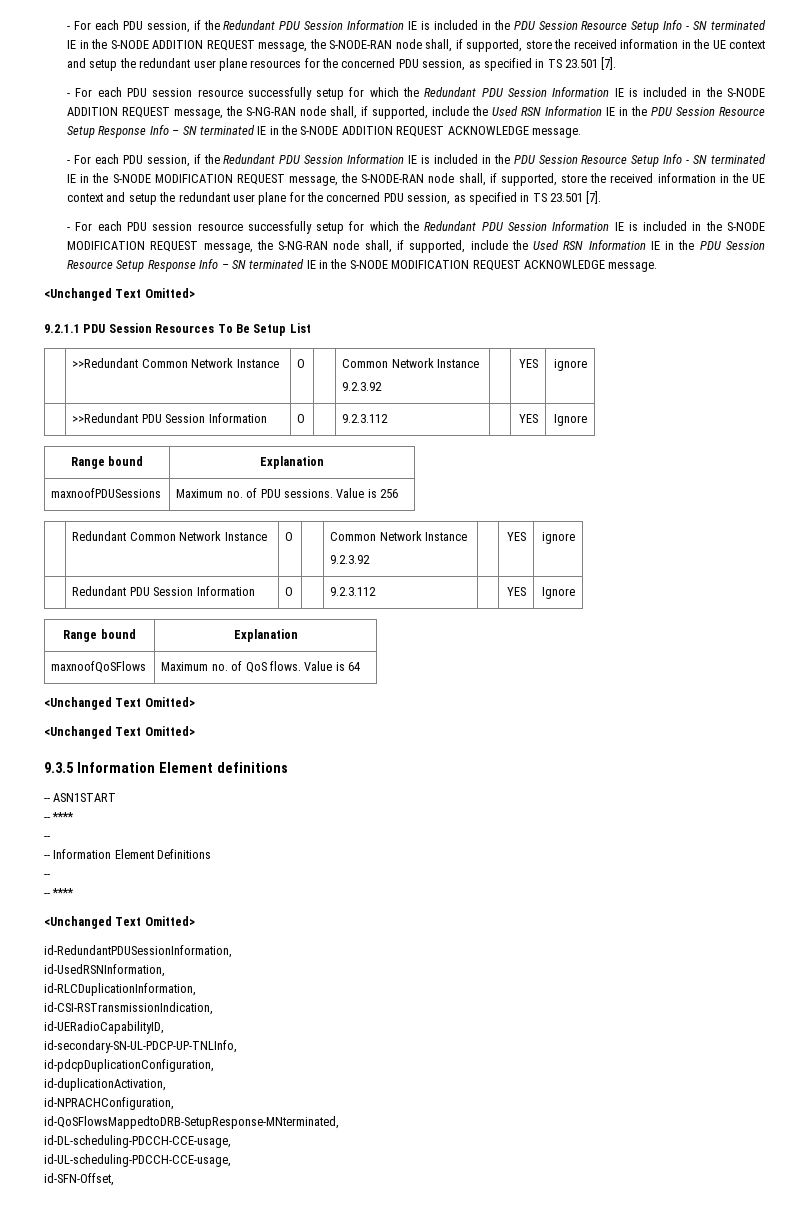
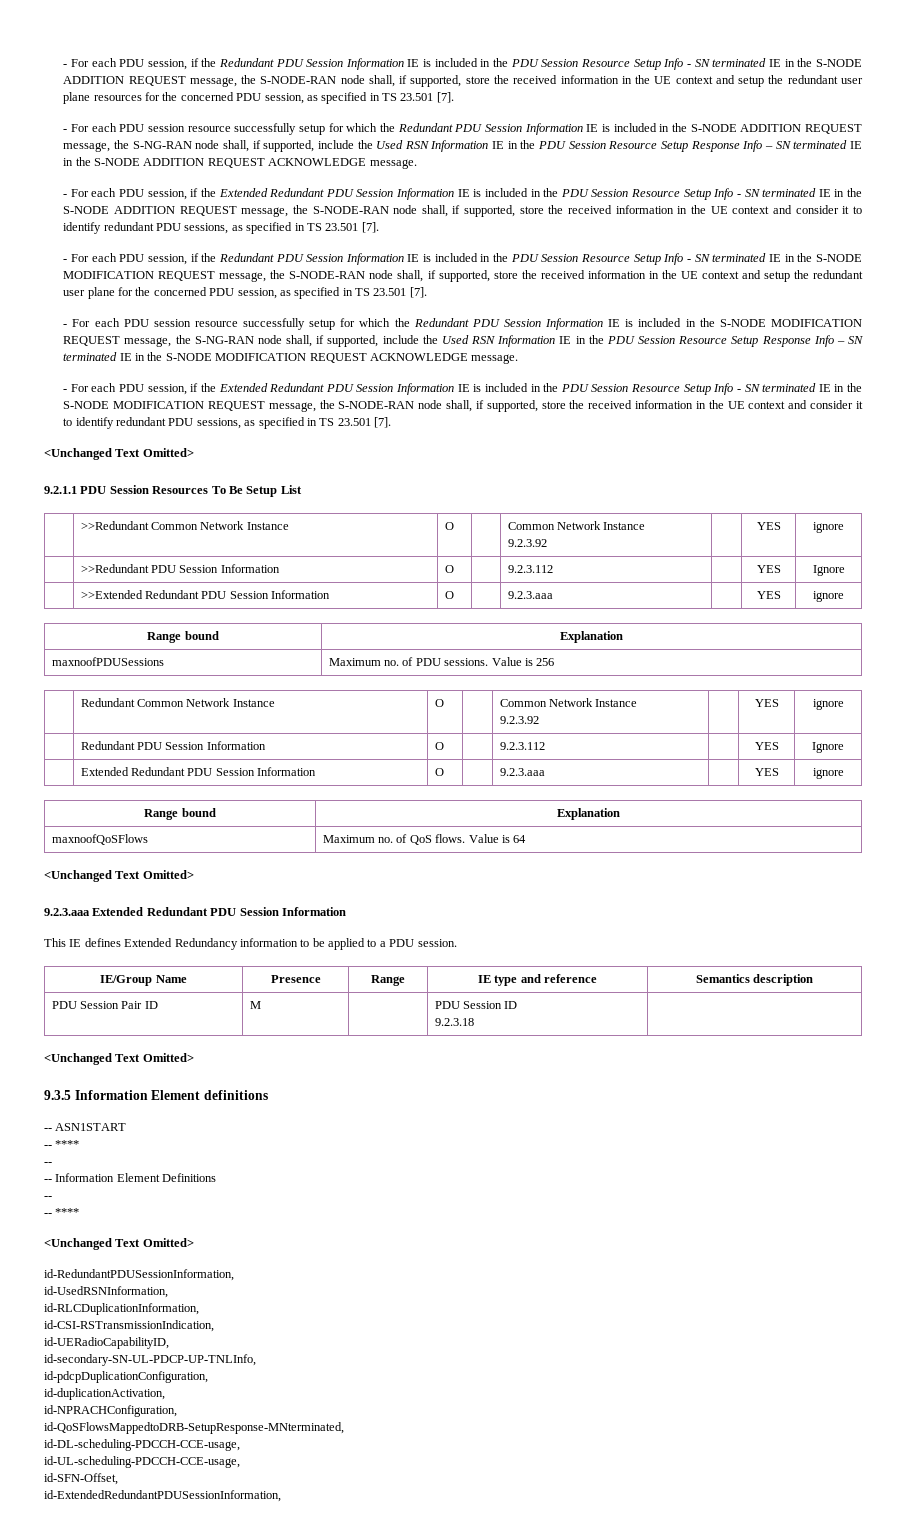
+ - For each PDU session, if the Extended Redundant PDU Session Information IE is included in the PDU Session Resource Setup Info - SN terminated IE in the S-NODE ADDITION REQUEST message, the S-NODE-RAN node shall, if supported, store the received information in the UE context and consider it to identify redundant PDU sessions, as specified in TS 23.501 [7].
+ - For each PDU session, if the Extended Redundant PDU Session Information IE is included in the PDU Session Resource Setup Info - SN terminated IE in the S-NODE MODIFICATION REQUEST message, the S-NODE-RAN node shall, if supported, store the received information in the UE context and consider it to identify redundant PDU sessions, as specified in TS 23.501 [7].
+ | >>Extended Redundant PDU Session Information | O | | 9.2.3.aaa | | YES | ignore
+ | Extended Redundant PDU Session Information | O | | 9.2.3.aaa | | YES | ignore
+ 9.2.3.aaa Extended Redundant PDU Session Information
+ This IE defines Extended Redundancy information to be applied to a PDU session.
+ IE/Group Name | Presence | Range | IE type and reference | Semantics description
+ PDU Session Pair ID | M | | PDU Session ID
+ 9.2.3.18 |
+ id-ExtendedRedundantPDUSessionInformation,

